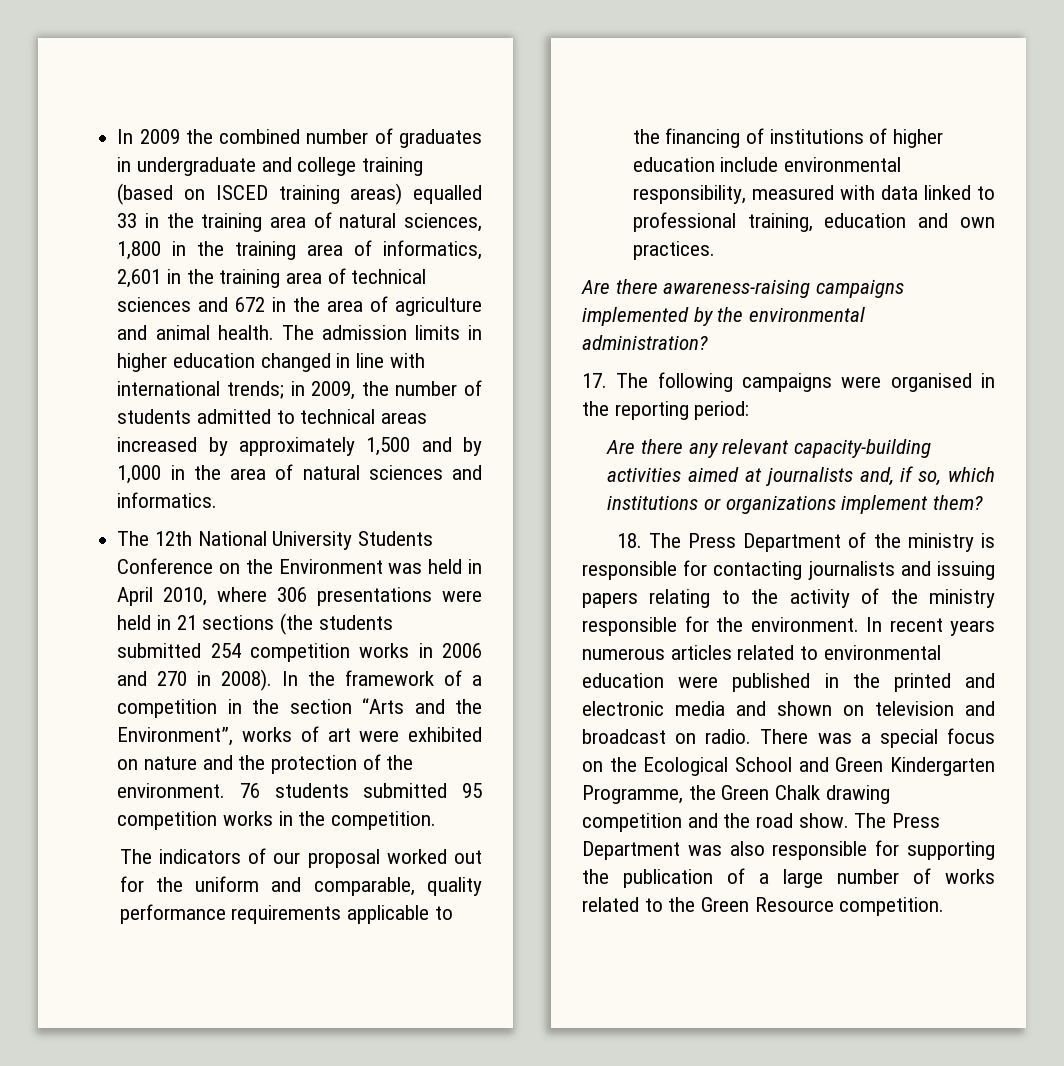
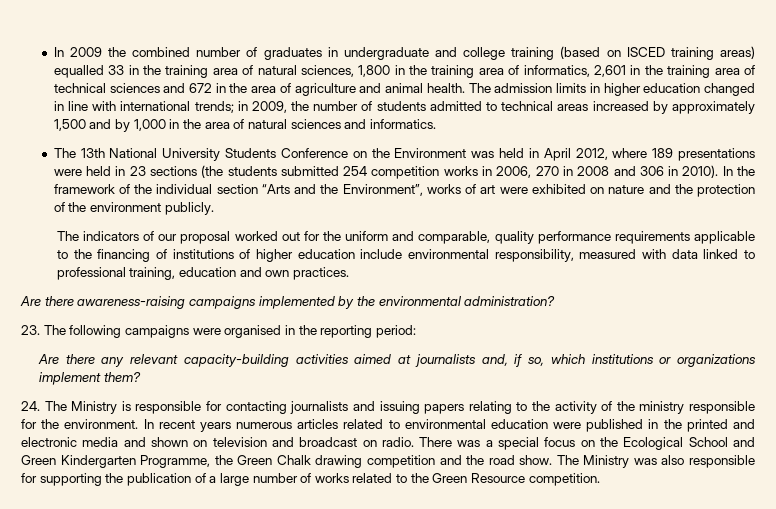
- The 12th National University Students Conference on the Environment was held in April 2010, where 306 presentations were held in 21 sections (the students submitted 254 competition works in 2006 and 270 in 2008). In the framework of a competition in the section “Arts and the Environment”, works of art were exhibited on nature and the protection of the environment. 76 students submitted 95 competition works in the competition.
+ The 13th National University Students Conference on the Environment was held in April 2012, where 189 presentations were held in 23 sections (the students submitted 254 competition works in 2006, 270 in 2008 and 306 in 2010). In the framework of the individual section “Arts and the Environment”, works of art were exhibited on nature and the protection of the environment publicly.
- 17. The following campaigns were organised in the reporting period:
+ 23. The following campaigns were organised in the reporting period:
- 18. The Press Department of the ministry is responsible for contacting journalists and issuing papers relating to the activity of the ministry responsible for the environment.
+ 24. The Ministry is responsible for contacting journalists and issuing papers relating to the activity of the ministry responsible for the environment.
- The Press Department was also responsible for supporting the publication of a large number of works related to the Green Resource competition.
+ The Ministry was also responsible for supporting the publication of a large number of works related to the Green Resource competition.

